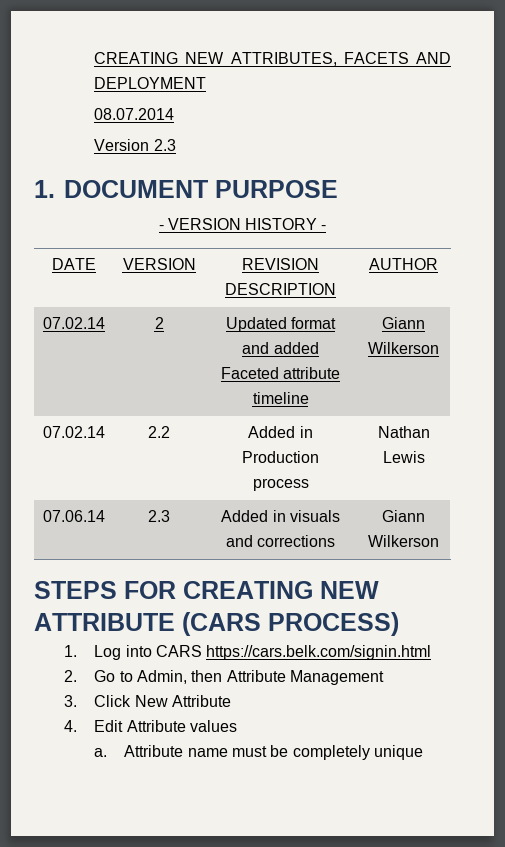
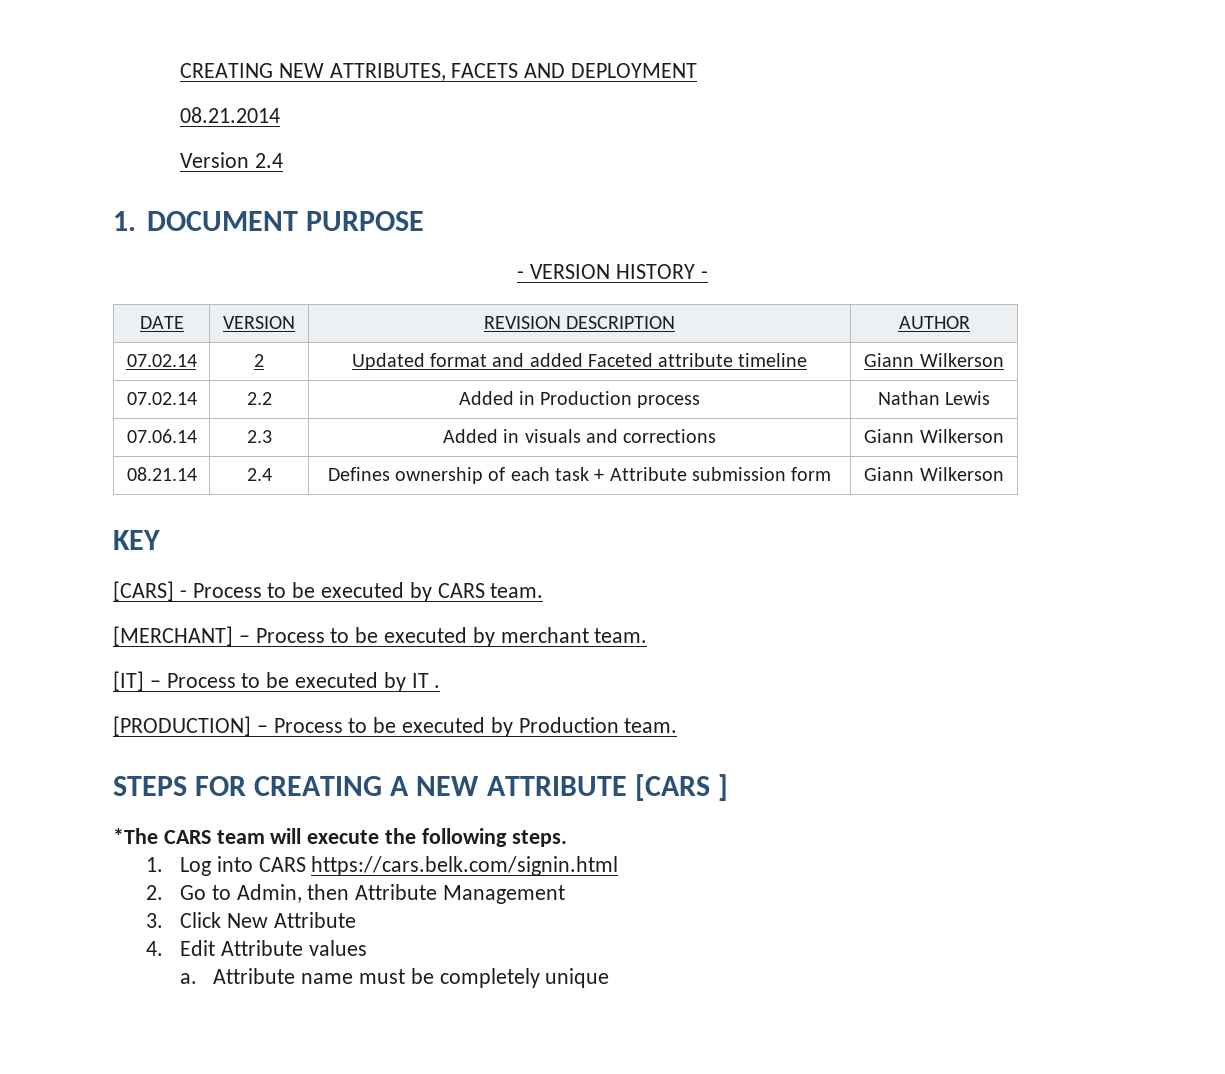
- 08.07.2014
+ 08.21.2014
- Version 2.3
+ Version 2.4
+ 08.21.14 | 2.4 | Defines ownership of each task + Attribute submission form | Giann Wilkerson
+ KEY
+ [CARS] - Process to be executed by CARS team.
+ [MERCHANT] – Process to be executed by merchant team.
+ [IT] – Process to be executed by IT .
+ [PRODUCTION] – Process to be executed by Production team.
- STEPS FOR CREATING NEW ATTRIBUTE (CARS PROCESS)
+ STEPS FOR CREATING A NEW ATTRIBUTE [CARS ]
+ *The CARS team will execute the following steps.

